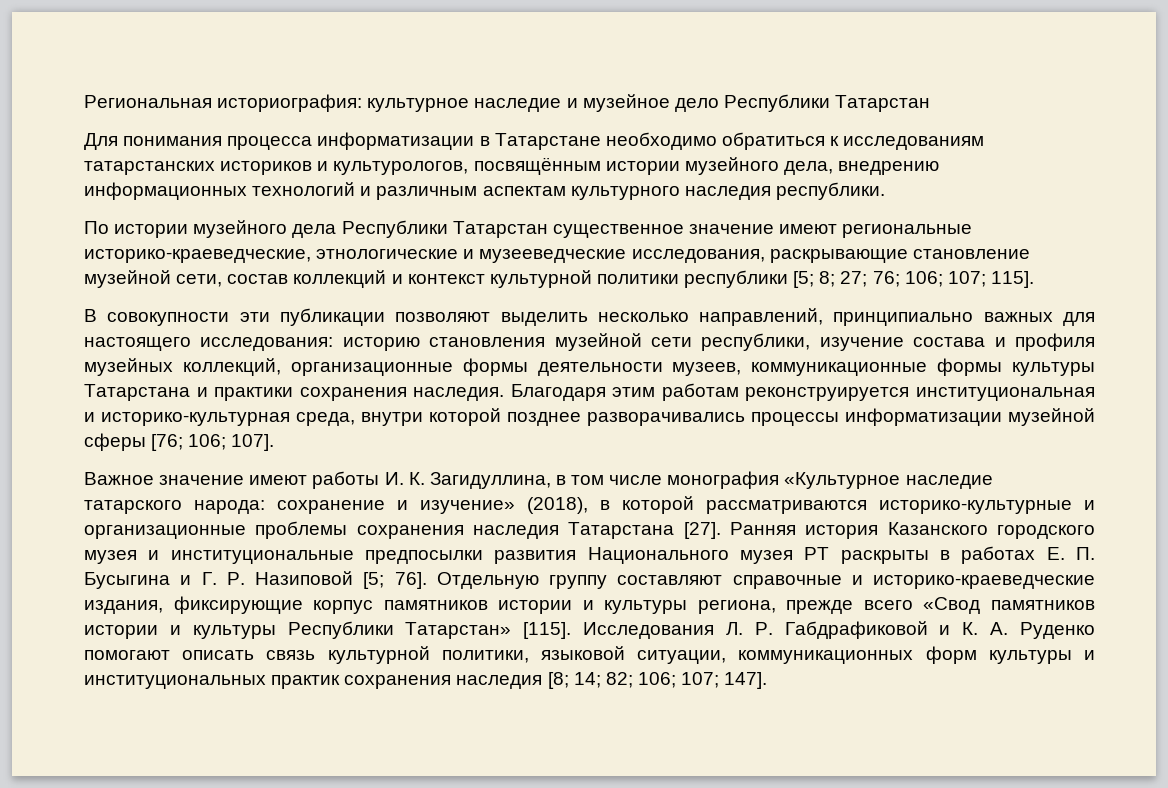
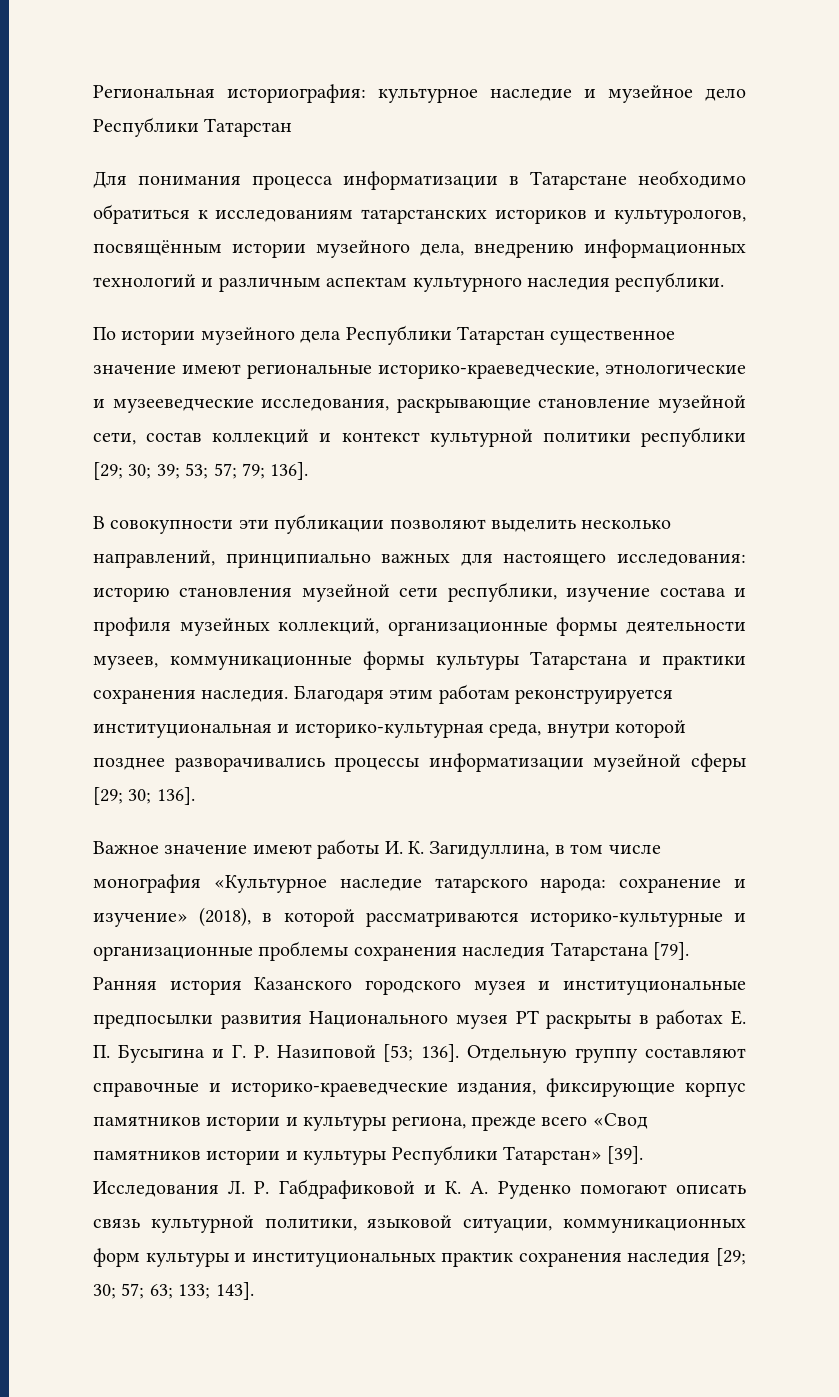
- По истории музейного дела Республики Татарстан существенное значение имеют региональные историко-краеведческие, этнологические и музееведческие исследования, раскрывающие становление музейной сети, состав коллекций и контекст культурной политики республики [5; 8; 27; 76; 106; 107; 115].
+ По истории музейного дела Республики Татарстан существенное значение имеют региональные историко-краеведческие, этнологические и музееведческие исследования, раскрывающие становление музейной сети, состав коллекций и контекст культурной политики республики [29; 30; 39; 53; 57; 79; 136].
- Благодаря этим работам реконструируется институциональная и историко-культурная среда, внутри которой позднее разворачивались процессы информатизации музейной сферы [76; 106; 107].
+ Благодаря этим работам реконструируется институциональная и историко-культурная среда, внутри которой позднее разворачивались процессы информатизации музейной сферы [29; 30; 136].
- Важное значение имеют работы И. К. Загидуллина, в том числе монография «Культурное наследие татарского народа: сохранение и изучение» (2018), в которой рассматриваются историко-культурные и организационные проблемы сохранения наследия Татарстана [27].
+ Важное значение имеют работы И. К. Загидуллина, в том числе монография «Культурное наследие татарского народа: сохранение и изучение» (2018), в которой рассматриваются историко-культурные и организационные проблемы сохранения наследия Татарстана [79].
- Ранняя история Казанского городского музея и институциональные предпосылки развития Национального музея РТ раскрыты в работах Е. П. Бусыгина и Г. Р. Назиповой [5; 76].
+ Ранняя история Казанского городского музея и институциональные предпосылки развития Национального музея РТ раскрыты в работах Е. П. Бусыгина и Г. Р. Назиповой [53; 136].
- Отдельную группу составляют справочные и историко-краеведческие издания, фиксирующие корпус памятников истории и культуры региона, прежде всего «Свод памятников истории и культуры Республики Татарстан» [115].
+ Отдельную группу составляют справочные и историко-краеведческие издания, фиксирующие корпус памятников истории и культуры региона, прежде всего «Свод памятников истории и культуры Республики Татарстан» [39].
- Исследования Л. Р. Габдрафиковой и К. А. Руденко помогают описать связь культурной политики, языковой ситуации, коммуникационных форм культуры и институциональных практик сохранения наследия [8; 14; 82; 106; 107; 147].
+ Исследования Л. Р. Габдрафиковой и К. А. Руденко помогают описать связь культурной политики, языковой ситуации, коммуникационных форм культуры и институциональных практик сохранения наследия [29; 30; 57; 63; 133; 143].

